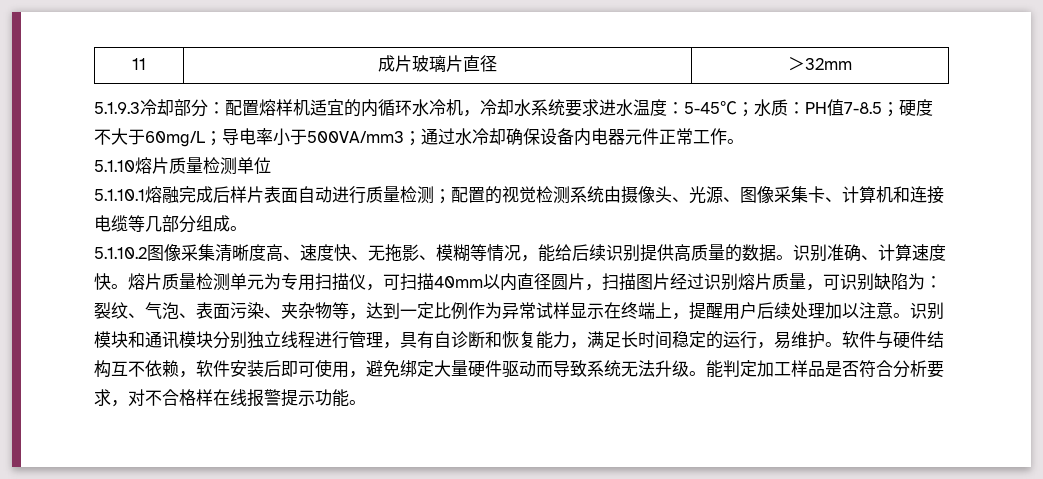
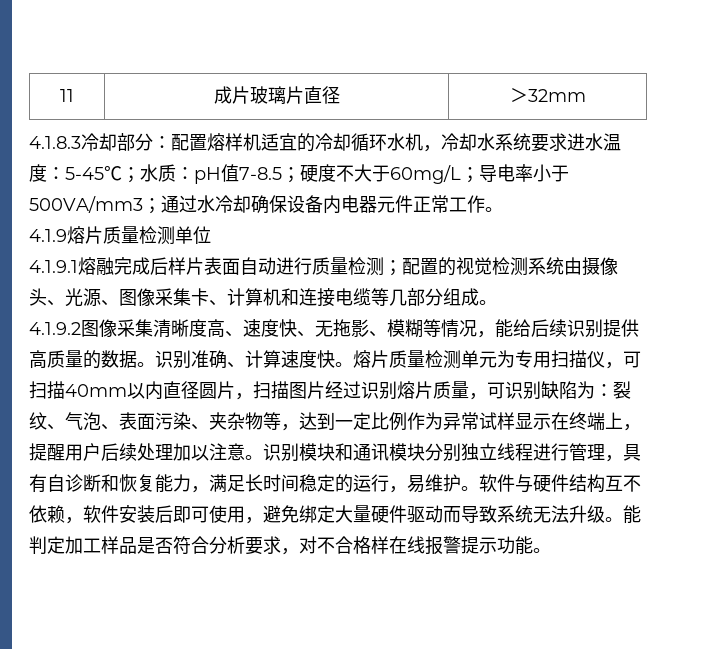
- 5.1.9.3冷却部分：配置熔样机适宜的内循环水冷机，冷却水系统要求进水温度：5-45℃；水质：PH值7-8.5；硬度不大于60mg/L；导电率小于500VA/mm3；通过水冷却确保设备内电器元件正常工作。
+ 4.1.8.3冷却部分：配置熔样机适宜的冷却循环水机，冷却水系统要求进水温度：5-45℃；水质：pH值7-8.5；硬度不大于60mg/L；导电率小于500VA/mm3；通过水冷却确保设备内电器元件正常工作。
- 5.1.10熔片质量检测单位
+ 4.1.9熔片质量检测单位
- 5.1.10.1熔融完成后样片表面自动进行质量检测；配置的视觉检测系统由摄像头、光源、图像采集卡、计算机和连接电缆等几部分组成。
+ 4.1.9.1熔融完成后样片表面自动进行质量检测；配置的视觉检测系统由摄像头、光源、图像采集卡、计算机和连接电缆等几部分组成。
- 5.1.10.2图像采集清晰度高、速度快、无拖影、模糊等情况，能给后续识别提供高质量的数据。
+ 4.1.9.2图像采集清晰度高、速度快、无拖影、模糊等情况，能给后续识别提供高质量的数据。

